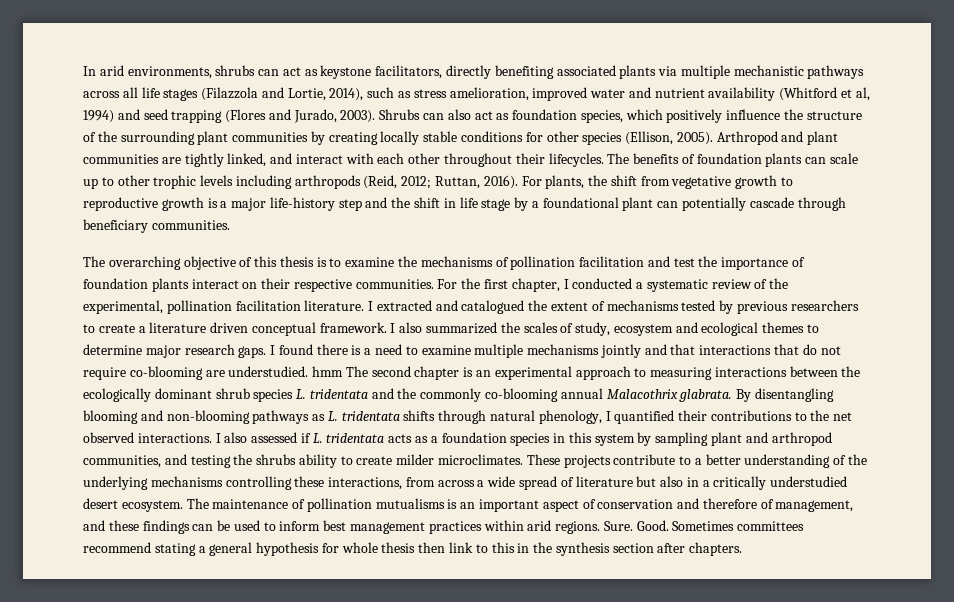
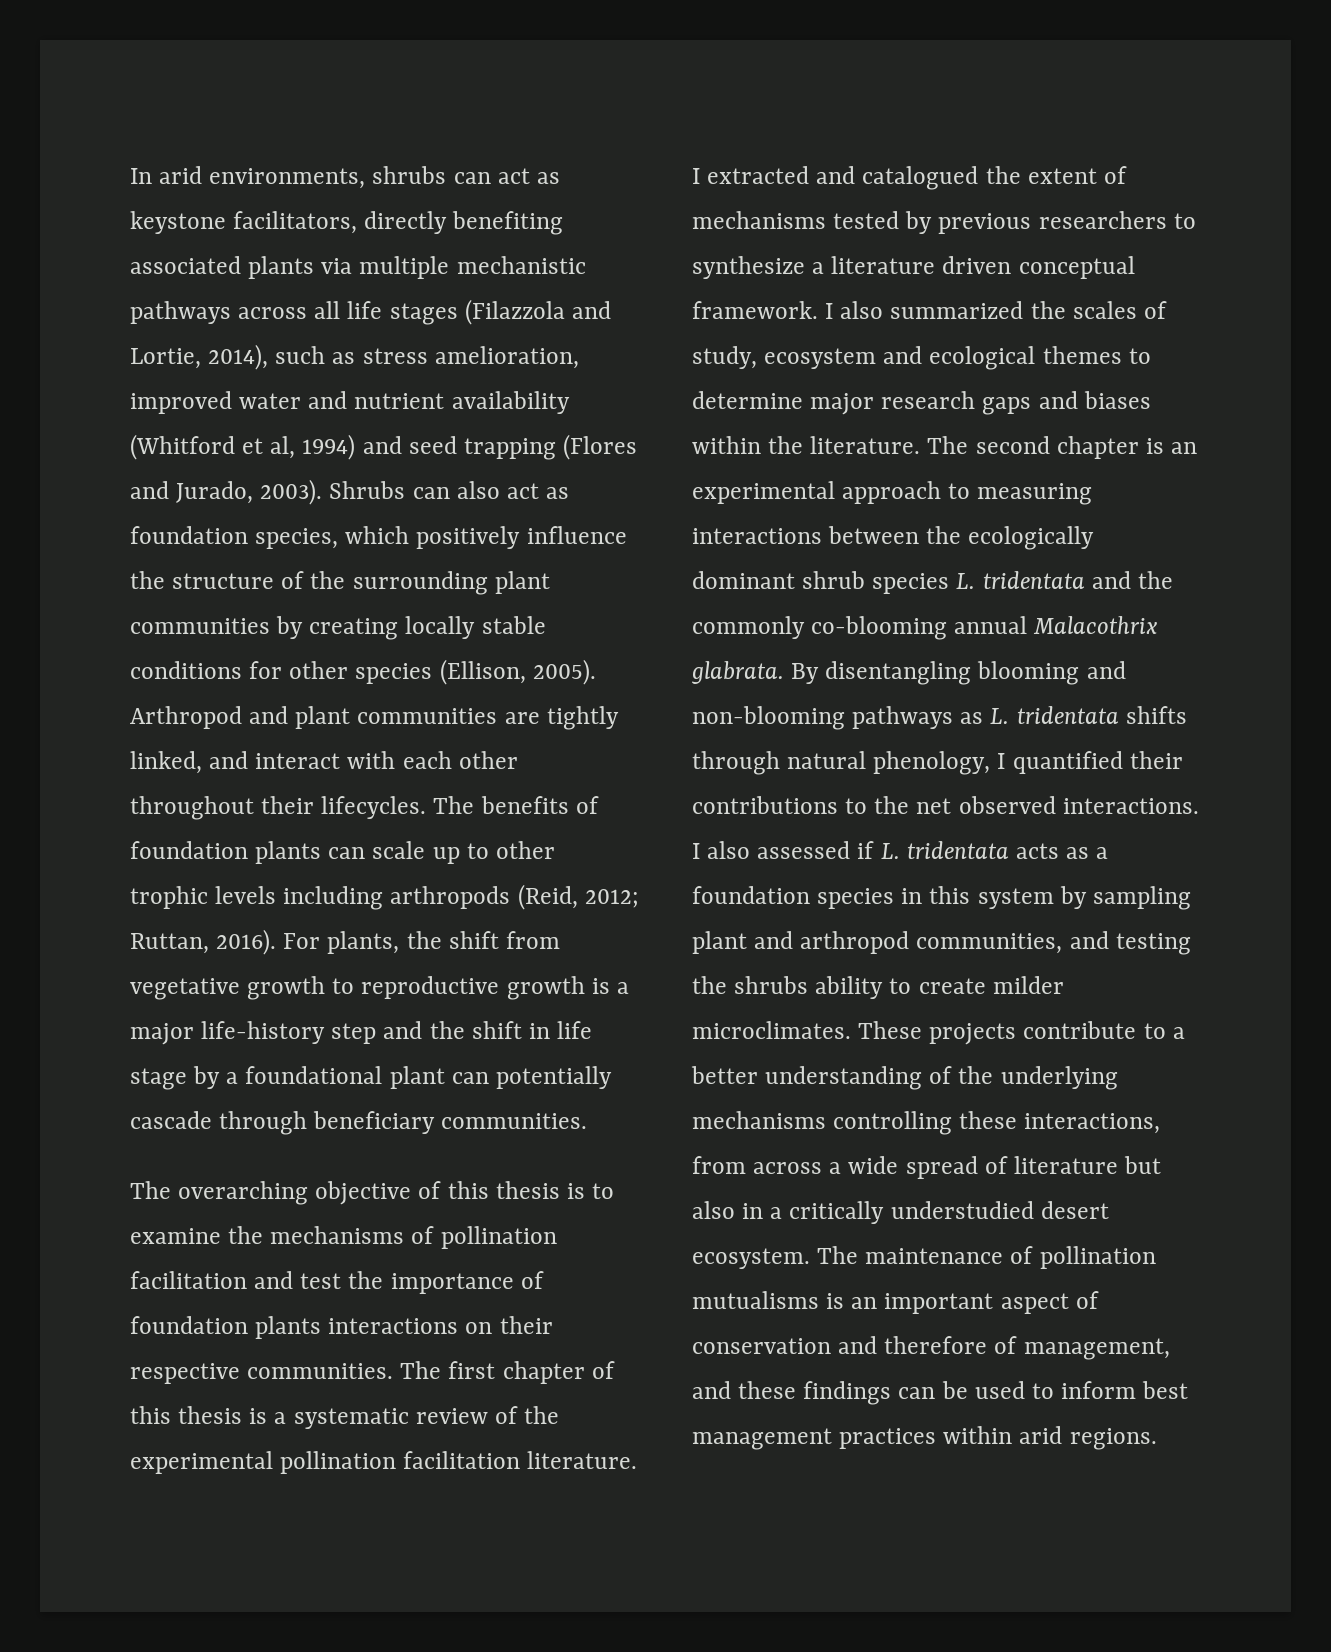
- The overarching objective of this thesis is to examine the mechanisms of pollination facilitation and test the importance of foundation plants interact on their respective communities.
+ The overarching objective of this thesis is to examine the mechanisms of pollination facilitation and test the importance of foundation plants interactions on their respective communities.
- For the first chapter, I conducted a systematic review of the experimental, pollination facilitation literature.
+ The first chapter of this thesis is a systematic review of the experimental pollination facilitation literature.
- I extracted and catalogued the extent of mechanisms tested by previous researchers to create a literature driven conceptual framework.
+ I extracted and catalogued the extent of mechanisms tested by previous researchers to synthesize a literature driven conceptual framework.
- I also summarized the scales of study, ecosystem and ecological themes to determine major research gaps. I found there is a need to examine multiple mechanisms jointly and that interactions that do not require co-blooming are understudied. hmm The second chapter is an experimental approach to measuring interactions between the ecologically dominant shrub species L. tridentata and the commonly co-blooming annual Malacothrix glabrata.
+ I also summarized the scales of study, ecosystem and ecological themes to determine major research gaps and biases within the literature. The second chapter is an experimental approach to measuring interactions between the ecologically dominant shrub species L. tridentata and the commonly co-blooming annual Malacothrix glabrata.
- Sure. Good. Sometimes committees recommend stating a general hypothesis for whole thesis then link to this in the synthesis section after chapters.

